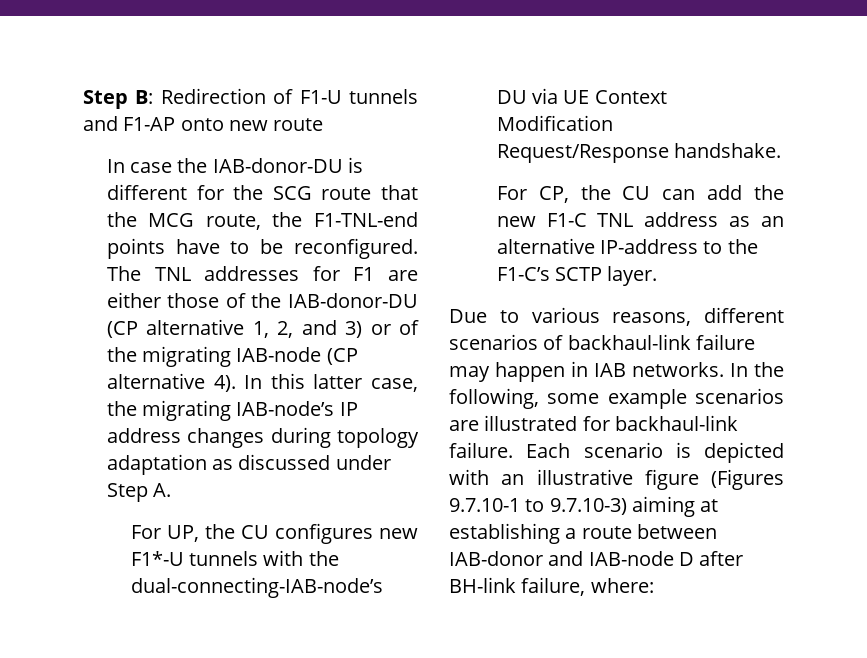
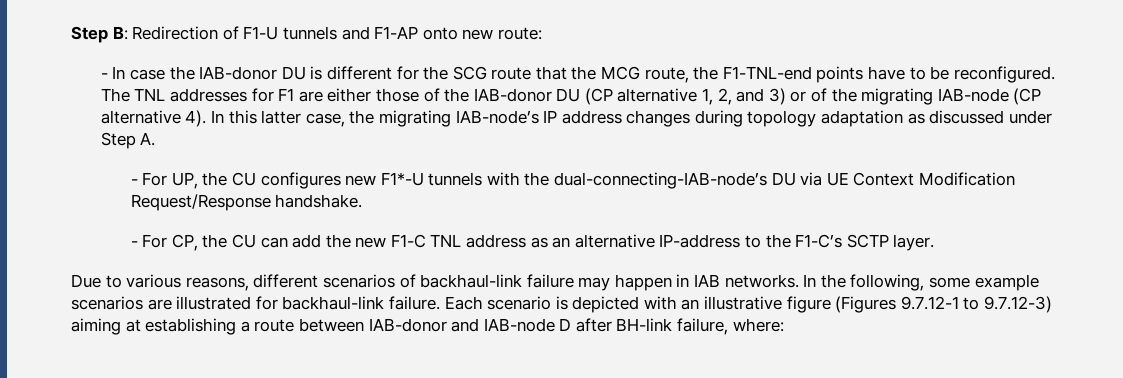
- Step B: Redirection of F1-U tunnels and F1-AP onto new route
- In case the IAB-donor-DU is different for the SCG route that the MCG route, the F1-TNL-end points have to be reconfigured.
+ Step B: Redirection of F1-U tunnels and F1-AP onto new route:
+ - In case the IAB-donor DU is different for the SCG route that the MCG route, the F1-TNL-end points have to be reconfigured.
- The TNL addresses for F1 are either those of the IAB-donor-DU (CP alternative 1, 2, and 3) or of the migrating IAB-node (CP alternative 4).
+ The TNL addresses for F1 are either those of the IAB-donor DU (CP alternative 1, 2, and 3) or of the migrating IAB-node (CP alternative 4).
- For UP, the CU configures new F1*-U tunnels with the dual-connecting-IAB-node’s DU via UE Context Modification Request/Response handshake.
+ - For UP, the CU configures new F1*-U tunnels with the dual-connecting-IAB-node’s DU via UE Context Modification Request/Response handshake.
- For CP, the CU can add the new F1-C TNL address as an alternative IP-address to the F1-C’s SCTP layer.
+ - For CP, the CU can add the new F1-C TNL address as an alternative IP-address to the F1-C’s SCTP layer.
- Each scenario is depicted with an illustrative figure (Figures 9.7.10-1 to 9.7.10-3) aiming at establishing a route between IAB-donor and IAB-node D after BH-link failure, where:
+ Each scenario is depicted with an illustrative figure (Figures 9.7.12-1 to 9.7.12-3) aiming at establishing a route between IAB-donor and IAB-node D after BH-link failure, where:

